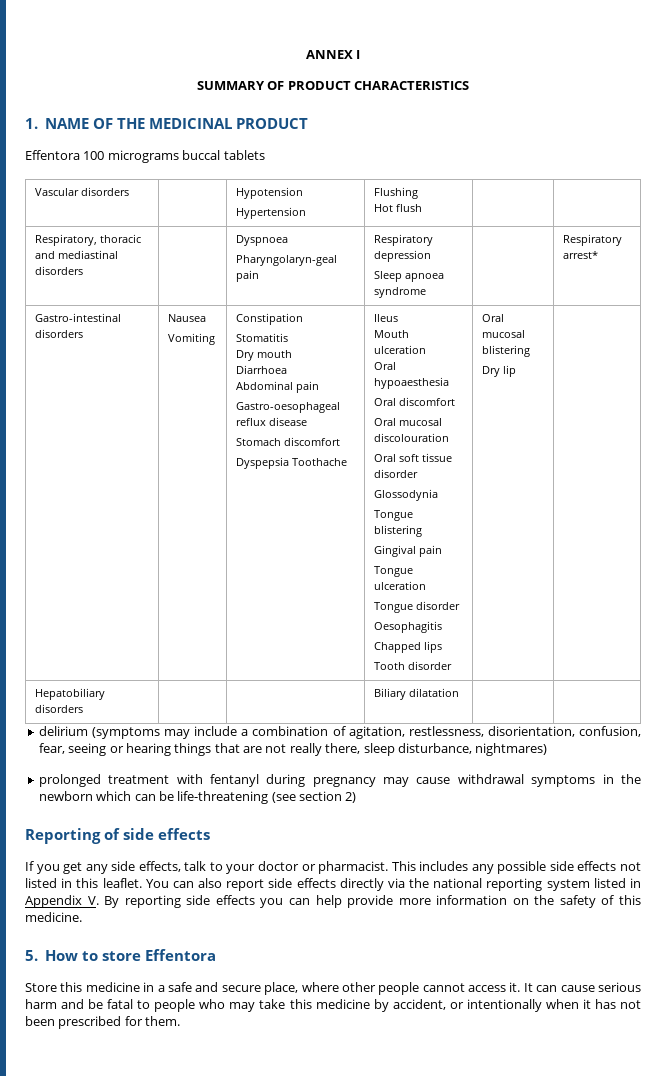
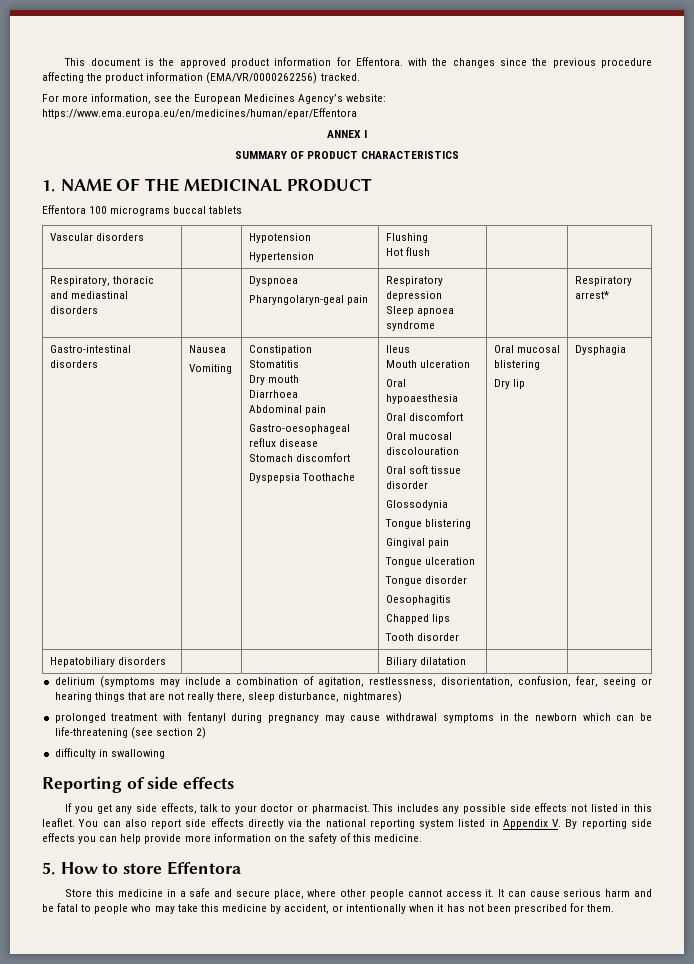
+ This document is the approved product information for Effentora. with the changes since the previous procedure affecting the product information (EMA/VR/0000262256) tracked.
+ For more information, see the European Medicines Agency’s website: https://www.ema.europa.eu/en/medicines/human/epar/Effentora
+ Dysphagia
+ difficulty in swallowing

